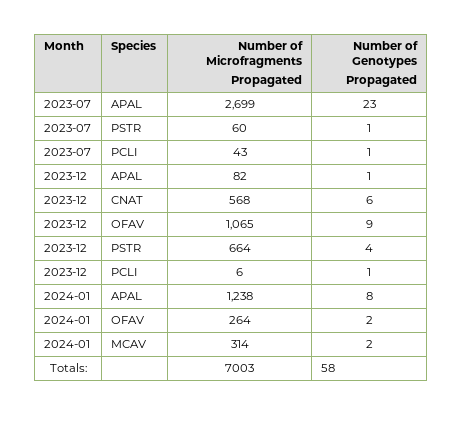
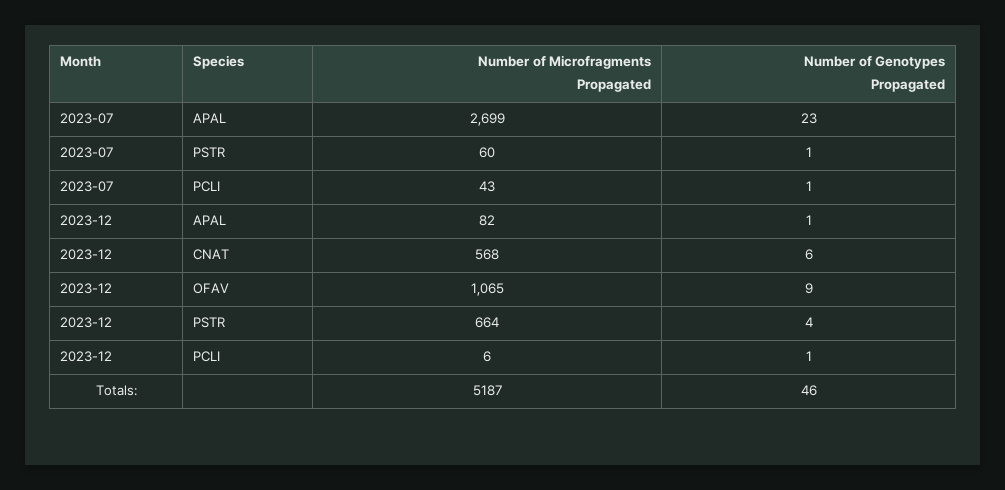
- 2024-01 | APAL | 1,238 | 8
- 2024-01 | OFAV | 264 | 2
- 2024-01 | MCAV | 314 | 2
- Totals: | | 7003 | 58
+ Totals: | | 5187 | 46

